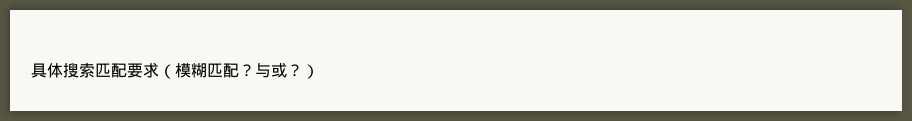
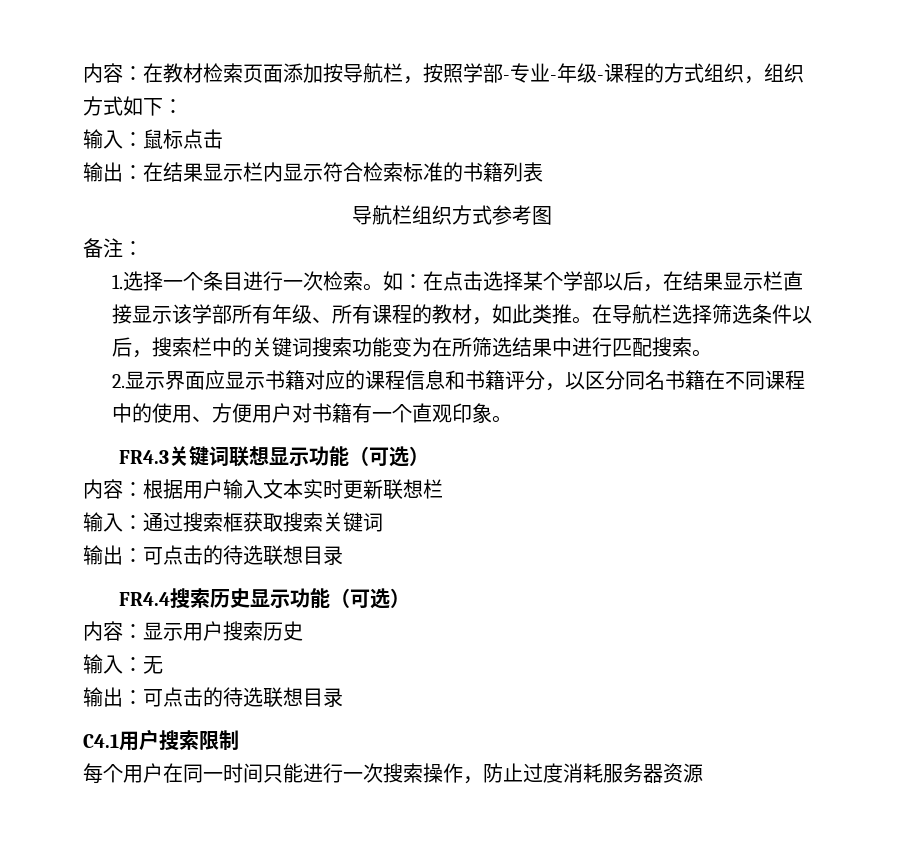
- 具体搜索匹配要求（模糊匹配？与或？）
+ 内容：在教材检索页面添加按导航栏，按照学部-专业-年级-课程的方式组织，组织方式如下：
+ 输入：鼠标点击
+ 输出：在结果显示栏内显示符合检索标准的书籍列表
+ 导航栏组织方式参考图
+ 备注：
+ 1.选择一个条目进行一次检索。如：在点击选择某个学部以后，在结果显示栏直接显示该学部所有年级、所有课程的教材，如此类推。在导航栏选择筛选条件以后，搜索栏中的关键词搜索功能变为在所筛选结果中进行匹配搜索。
+ 2.显示界面应显示书籍对应的课程信息和书籍评分，以区分同名书籍在不同课程中的使用、方便用户对书籍有一个直观印象。
+ FR4.3关键词联想显示功能（可选）
+ 内容：根据用户输入文本实时更新联想栏
+ 输入：通过搜索框获取搜索关键词
+ 输出：可点击的待选联想目录
+ FR4.4搜索历史显示功能（可选）
+ 内容：显示用户搜索历史
+ 输入：无
+ 输出：可点击的待选联想目录
+ C4.1用户搜索限制
+ 每个用户在同一时间只能进行一次搜索操作，防止过度消耗服务器资源

